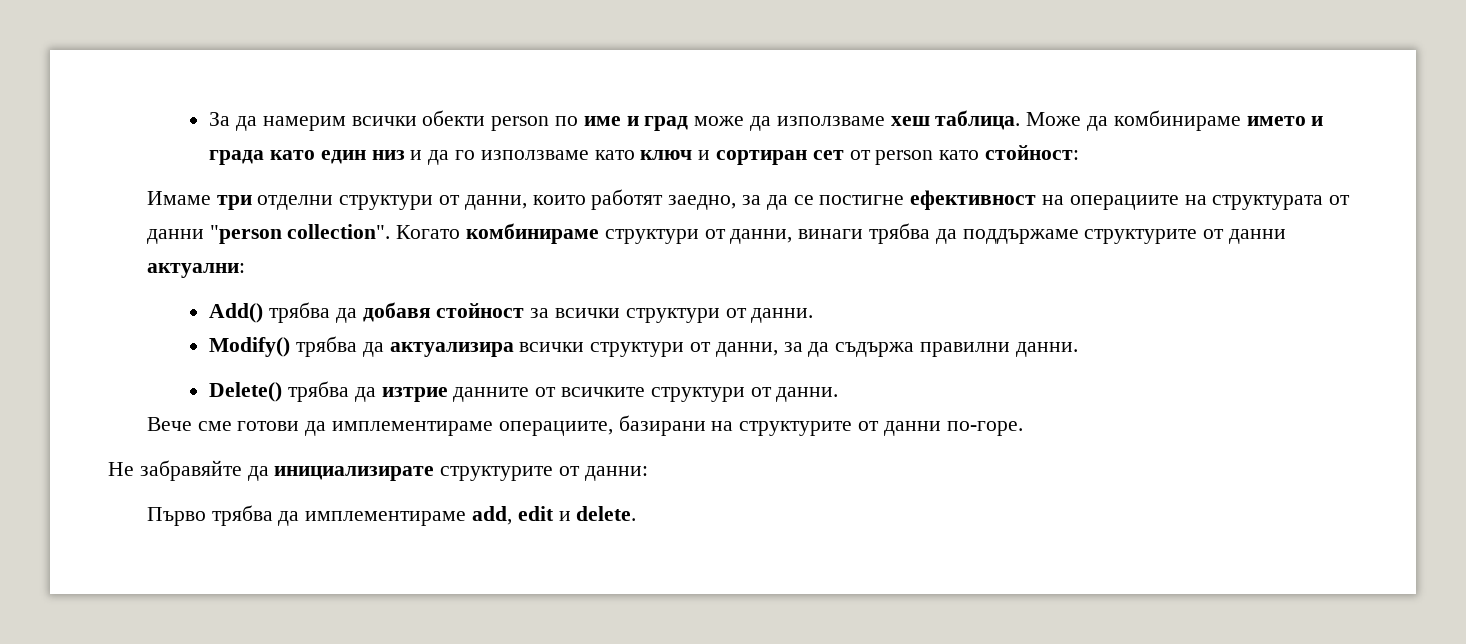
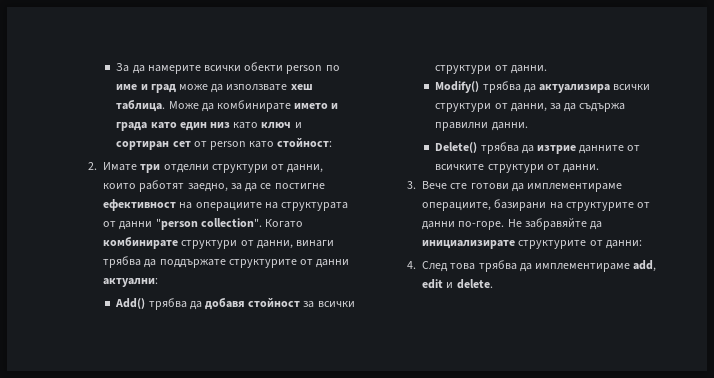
- За да намерим всички обекти person по име и град може да използваме хеш таблица.
+ За да намерите всички обекти person по име и град може да използвате хеш таблица.
- Може да комбинираме името и града като един низ и да го използваме като ключ и сортиран сет от person като стойност:
+ Може да комбинирате името и града като един низ като ключ и сортиран сет от person като стойност:
- Имаме три отделни структури от данни, които работят заедно, за да се постигне ефективност на операциите на структурата от данни "person collection".
+ 2. Имате три отделни структури от данни, които работят заедно, за да се постигне ефективност на операциите на структурата от данни "person collection".
- Когато комбинираме структури от данни, винаги трябва да поддържаме структурите от данни актуални:
+ Когато комбинирате структури от данни, винаги трябва да поддържате структурите от данни актуални:
- Вече сме готови да имплементираме операциите, базирани на структурите от данни по-горе.
- Не забравяйте да инициализирате структурите от данни:
+ 3. Вече сте готови да имплементираме операциите, базирани на структурите от данни по-горе. Не забравяйте да инициализирате структурите от данни:
- Първо трябва да имплементираме add, edit и delete.
+ 4. След това трябва да имплементираме add, edit и delete.

